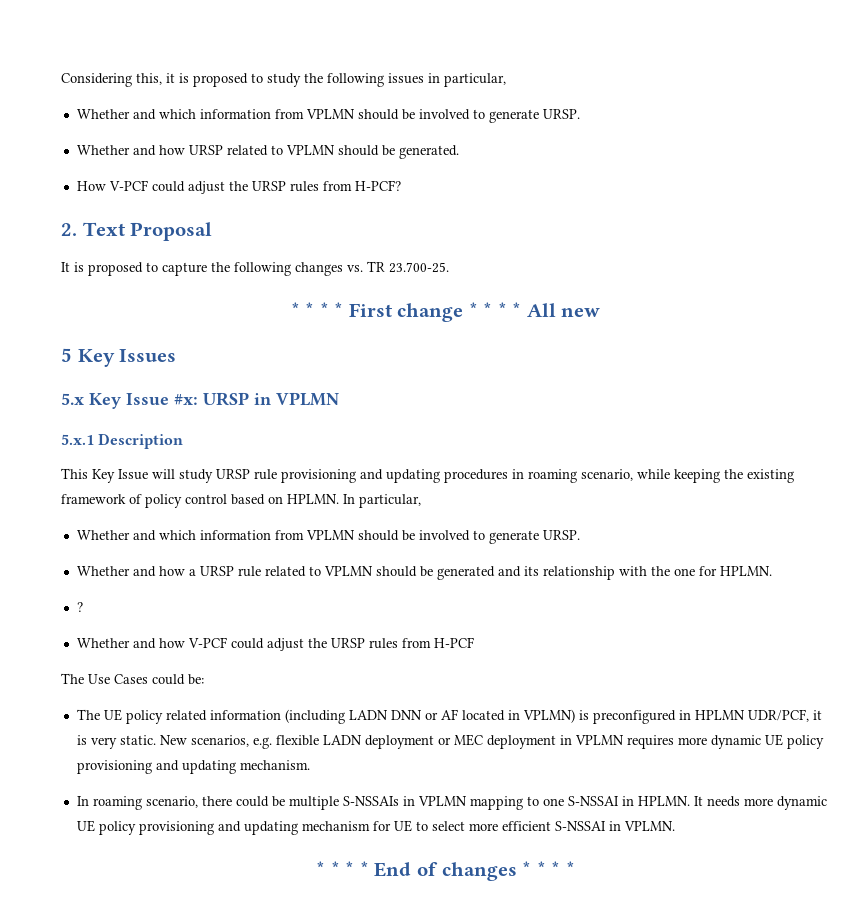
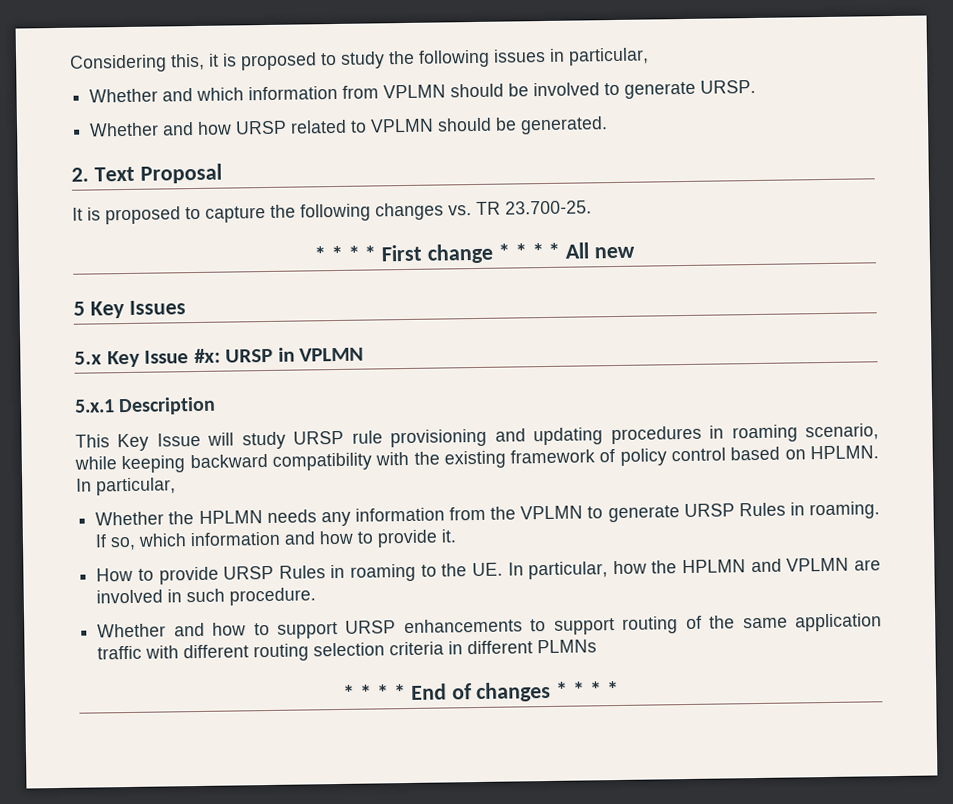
- How V-PCF could adjust the URSP rules from H-PCF?
- This Key Issue will study URSP rule provisioning and updating procedures in roaming scenario, while keeping the existing framework of policy control based on HPLMN. In particular,
- Whether and which information from VPLMN should be involved to generate URSP.
- Whether and how a URSP rule related to VPLMN should be generated and its relationship with the one for HPLMN.
- ?
- Whether and how V-PCF could adjust the URSP rules from H-PCF
- The Use Cases could be:
- The UE policy related information (including LADN DNN or AF located in VPLMN) is preconfigured in HPLMN UDR/PCF, it is very static. New scenarios, e.g. flexible LADN deployment or MEC deployment in VPLMN requires more dynamic UE policy provisioning and updating mechanism.
- In roaming scenario, there could be multiple S-NSSAIs in VPLMN mapping to one S-NSSAI in HPLMN. It needs more dynamic UE policy provisioning and updating mechanism for UE to select more efficient S-NSSAI in VPLMN.
+ This Key Issue will study URSP rule provisioning and updating procedures in roaming scenario, while keeping backward compatibility with the existing framework of policy control based on HPLMN. In particular,
+ Whether the HPLMN needs any information from the VPLMN to generate URSP Rules in roaming. If so, which information and how to provide it.
+ How to provide URSP Rules in roaming to the UE. In particular, how the HPLMN and VPLMN are involved in such procedure.
+ Whether and how to support URSP enhancements to support routing of the same application traffic with different routing selection criteria in different PLMNs

